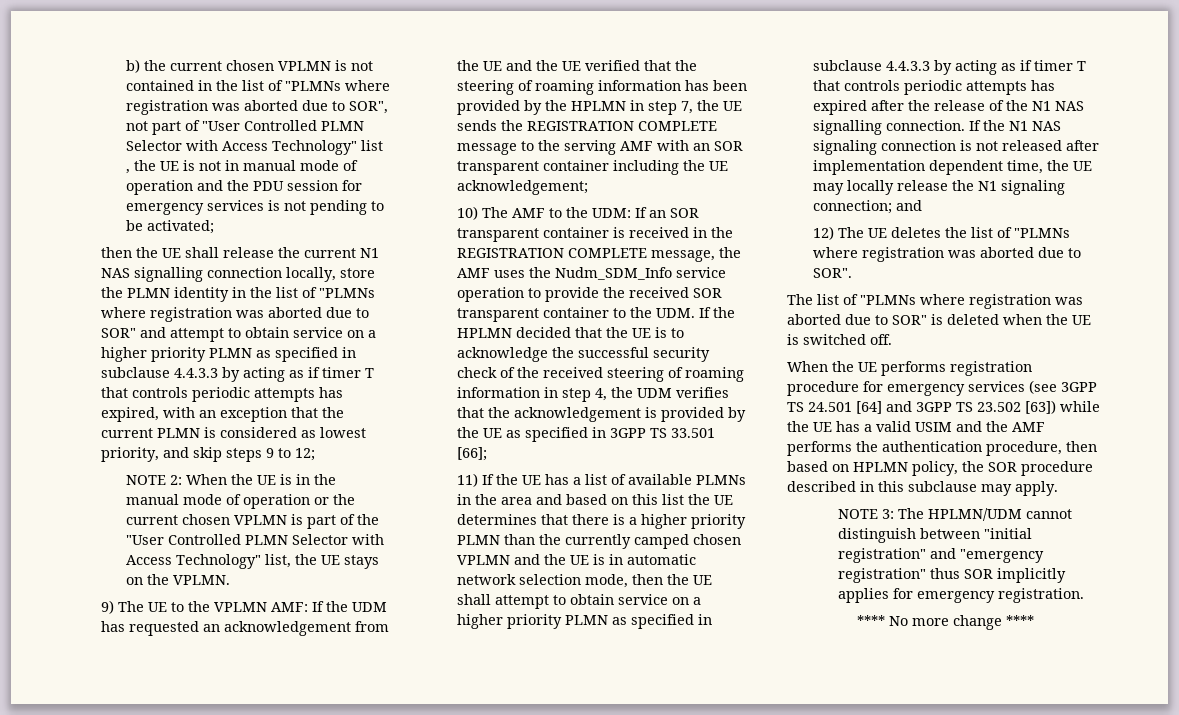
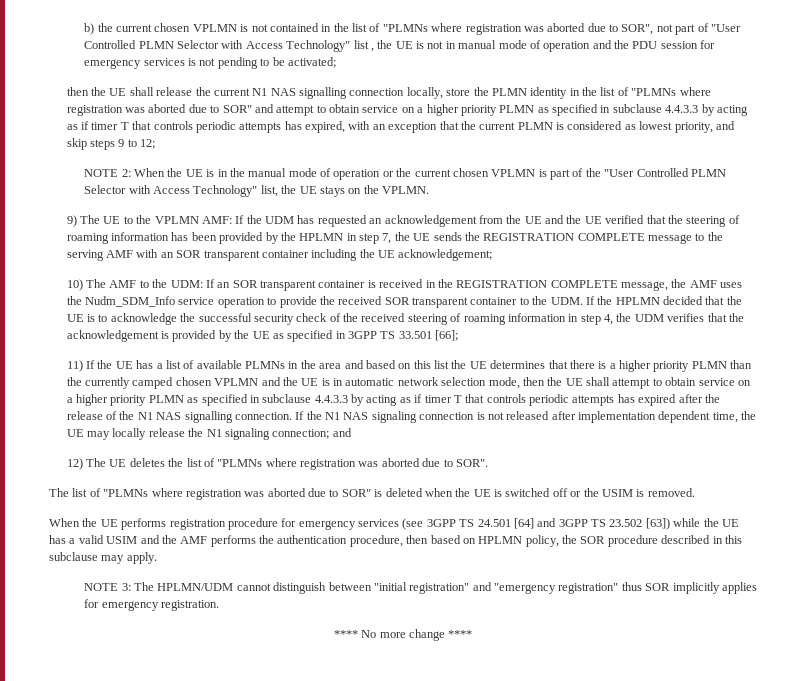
- The list of "PLMNs where registration was aborted due to SOR" is deleted when the UE is switched off.
+ The list of "PLMNs where registration was aborted due to SOR" is deleted when the UE is switched off or the USIM is removed.

